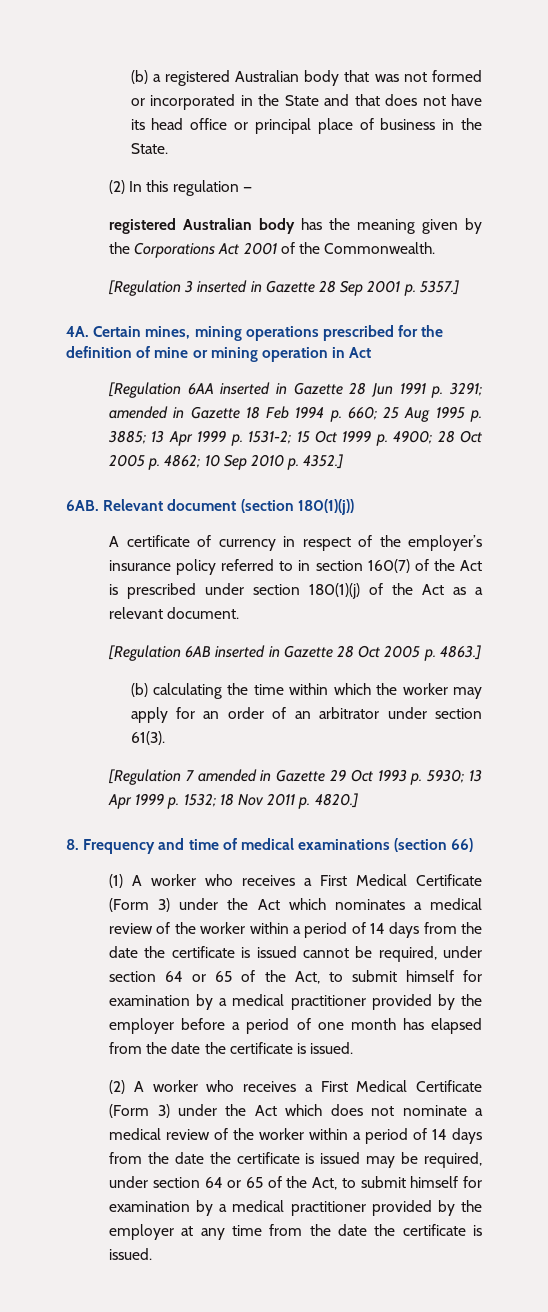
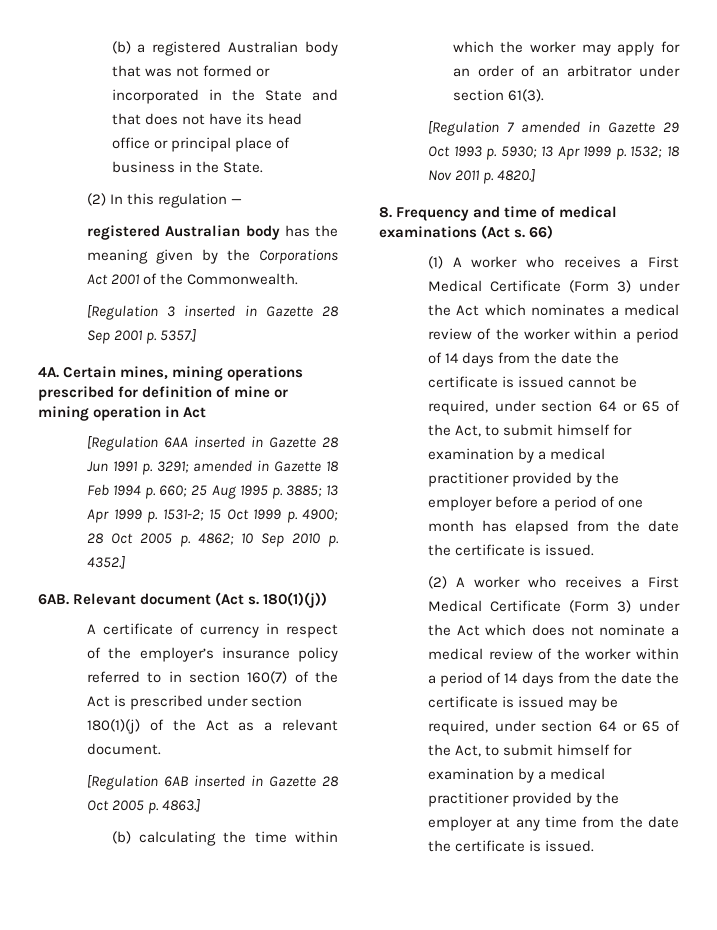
- Certain mines, mining operations prescribed for the definition of mine or mining operation in Act
+ Certain mines, mining operations prescribed for definition of mine or mining operation in Act
- Relevant document (section 180(1)(j))
+ Relevant document (Act s. 180(1)(j))
- 8. Frequency and time of medical examinations (section 66)
+ 8. Frequency and time of medical examinations (Act s. 66)

